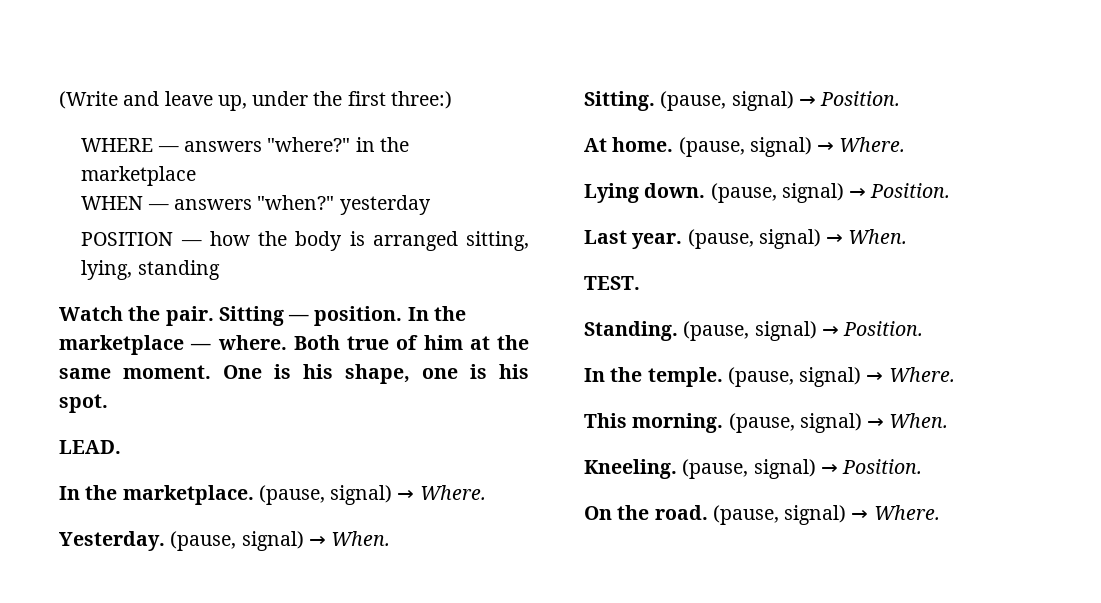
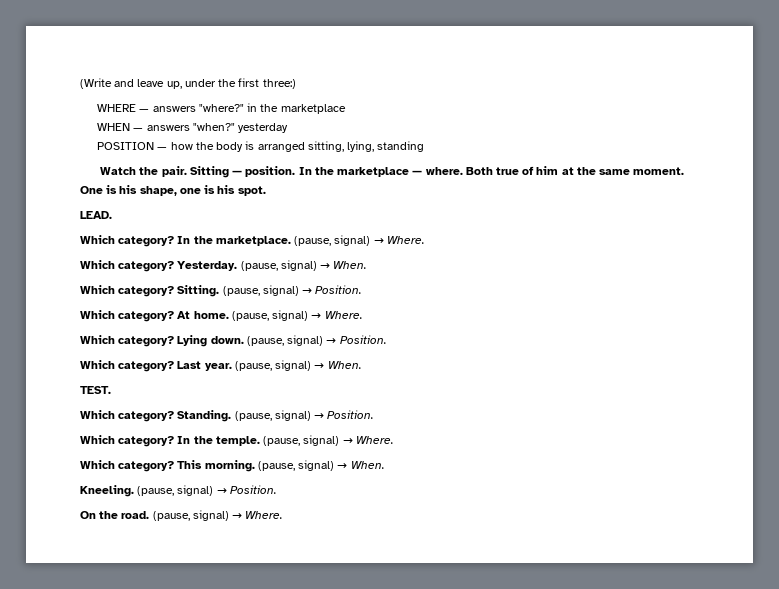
  LEAD.
- In the marketplace. (pause, signal) → Where.
- Yesterday. (pause, signal) → When.
- Sitting. (pause, signal) → Position.
- At home. (pause, signal) → Where.
- Lying down. (pause, signal) → Position.
- Last year.
+ Which category? In the marketplace. (pause, signal) → Where.
+ Which category? Yesterday. (pause, signal) → When.
+ Which category? Sitting. (pause, signal) → Position.
+ Which category? At home. (pause, signal) → Where.
+ Which category? Lying down. (pause, signal) → Position.
+ Which category? Last year.
  TEST.
- Standing. (pause, signal) → Position.
- In the temple. (pause, signal) → Where.
- This morning.
+ Which category? Standing. (pause, signal) → Position.
+ Which category? In the temple. (pause, signal) → Where.
+ Which category? This morning.

